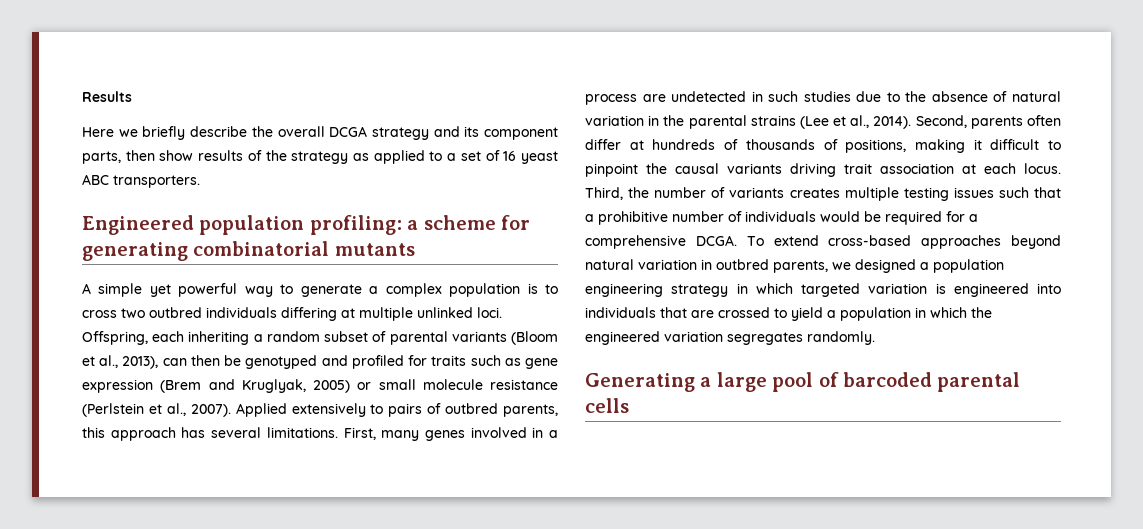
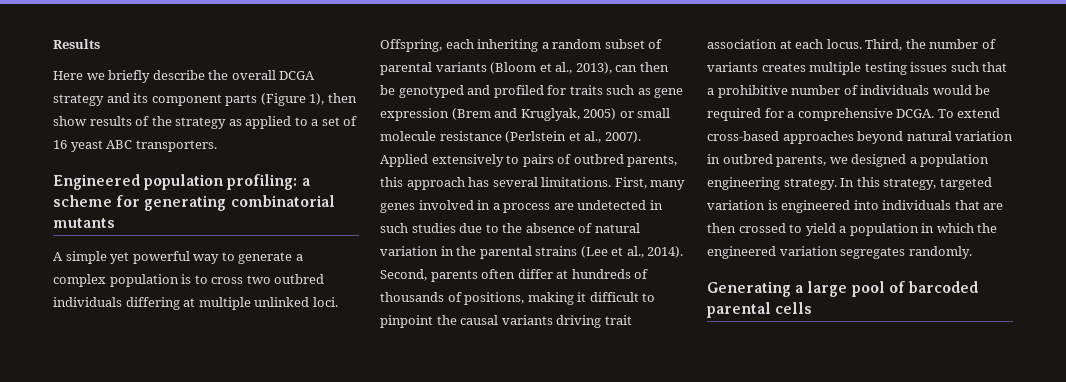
- Here we briefly describe the overall DCGA strategy and its component parts, then show results of the strategy as applied to a set of 16 yeast ABC transporters.
+ Here we briefly describe the overall DCGA strategy and its component parts (Figure 1), then show results of the strategy as applied to a set of 16 yeast ABC transporters.
- To extend cross-based approaches beyond natural variation in outbred parents, we designed a population engineering strategy in which targeted variation is engineered into individuals that are crossed to yield a population in which the engineered variation segregates randomly.
+ To extend cross-based approaches beyond natural variation in outbred parents, we designed a population engineering strategy. In this strategy, targeted variation is engineered into individuals that are then crossed to yield a population in which the engineered variation segregates randomly.

